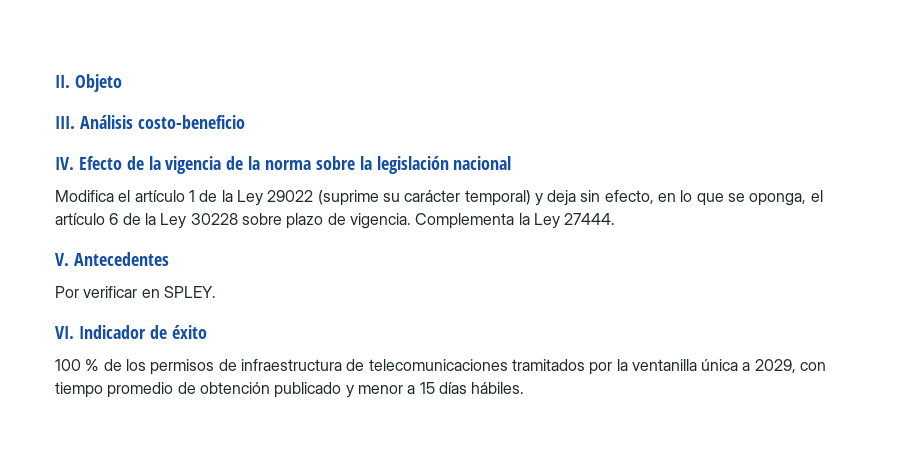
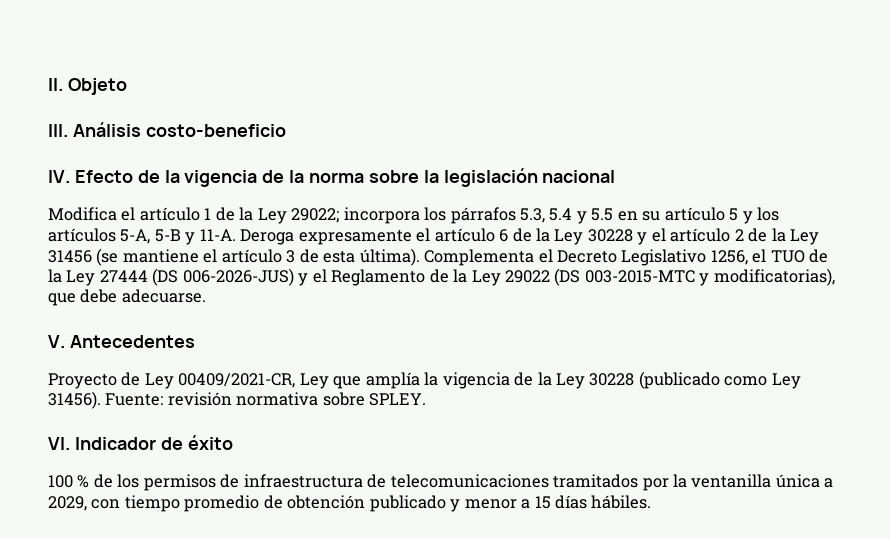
- Modifica el artículo 1 de la Ley 29022 (suprime su carácter temporal) y deja sin efecto, en lo que se oponga, el artículo 6 de la Ley 30228 sobre plazo de vigencia. Complementa la Ley 27444.
+ Modifica el artículo 1 de la Ley 29022; incorpora los párrafos 5.3, 5.4 y 5.5 en su artículo 5 y los artículos 5-A, 5-B y 11-A. Deroga expresamente el artículo 6 de la Ley 30228 y el artículo 2 de la Ley 31456 (se mantiene el artículo 3 de esta última). Complementa el Decreto Legislativo 1256, el TUO de la Ley 27444 (DS 006-2026-JUS) y el Reglamento de la Ley 29022 (DS 003-2015-MTC y modificatorias), que debe adecuarse.
  V. Antecedentes
- Por verificar en SPLEY.
+ Proyecto de Ley 00409/2021-CR, Ley que amplía la vigencia de la Ley 30228 (publicado como Ley 31456). Fuente: revisión normativa sobre SPLEY.

